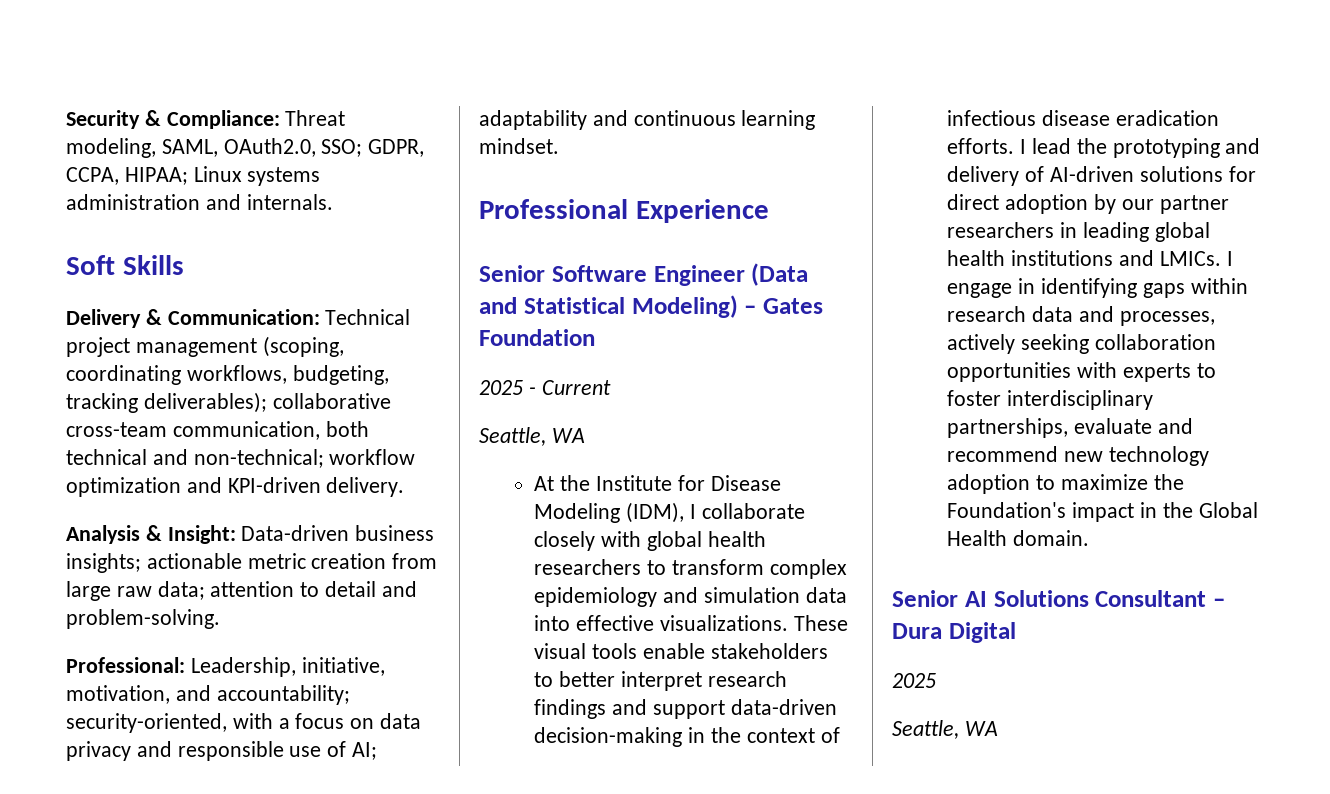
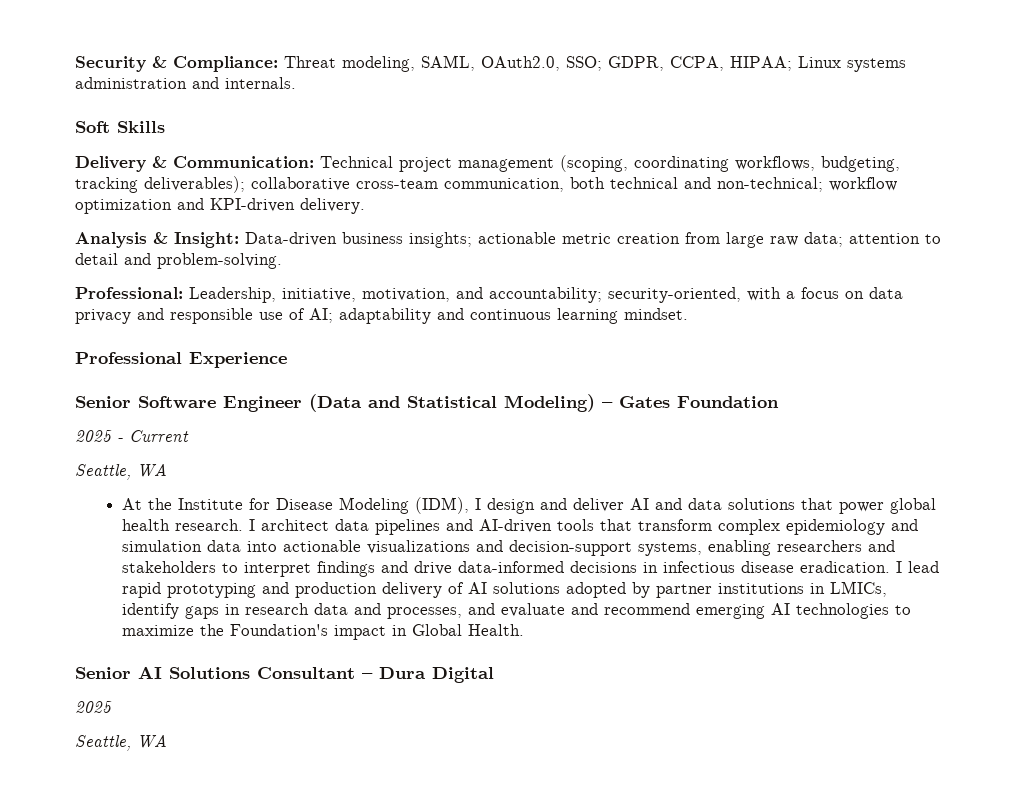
- At the Institute for Disease Modeling (IDM), I collaborate closely with global health researchers to transform complex epidemiology and simulation data into effective visualizations. These visual tools enable stakeholders to better interpret research findings and support data-driven decision-making in the context of infectious disease eradication efforts.
+ At the Institute for Disease Modeling (IDM), I design and deliver AI and data solutions that power global health research. I architect data pipelines and AI-driven tools that transform complex epidemiology and simulation data into actionable visualizations and decision-support systems, enabling researchers and stakeholders to interpret findings and drive data-informed decisions in infectious disease eradication.
- I lead the prototyping and delivery of AI-driven solutions for direct adoption by our partner researchers in leading global health institutions and LMICs. I engage in identifying gaps within research data and processes, actively seeking collaboration opportunities with experts to foster interdisciplinary partnerships, evaluate and recommend new technology adoption to maximize the Foundation's impact in the Global Health domain.
+ I lead rapid prototyping and production delivery of AI solutions adopted by partner institutions in LMICs, identify gaps in research data and processes, and evaluate and recommend emerging AI technologies to maximize the Foundation's impact in Global Health.

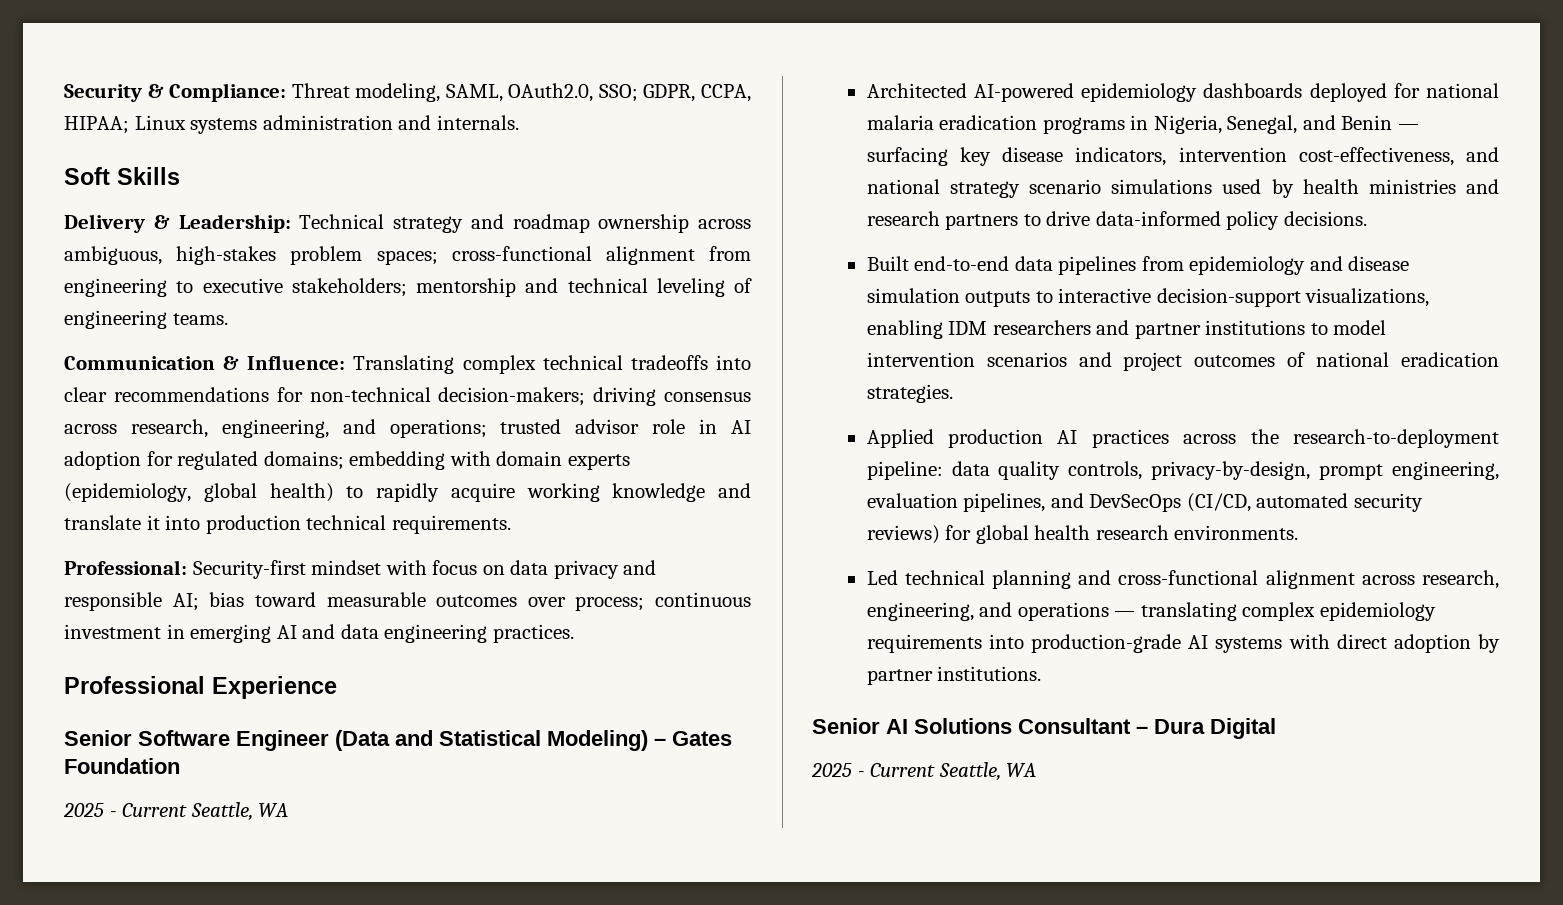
- Delivery & Communication: Technical project management (scoping, coordinating workflows, budgeting, tracking deliverables); collaborative cross-team communication, both technical and non-technical; workflow optimization and KPI-driven delivery.
- Analysis & Insight: Data-driven business insights; actionable metric creation from large raw data; attention to detail and problem-solving.
- Professional: Leadership, initiative, motivation, and accountability; security-oriented, with a focus on data privacy and responsible use of AI; adaptability and continuous learning mindset.
+ Delivery & Leadership: Technical strategy and roadmap ownership across ambiguous, high-stakes problem spaces; cross-functional alignment from engineering to executive stakeholders; mentorship and technical leveling of engineering teams.
+ Communication & Influence: Translating complex technical tradeoffs into clear recommendations for non-technical decision-makers; driving consensus across research, engineering, and operations; trusted advisor role in AI adoption for regulated domains; embedding with domain experts (epidemiology, global health) to rapidly acquire working knowledge and translate it into production technical requirements.
+ Professional: Security-first mindset with focus on data privacy and responsible AI; bias toward measurable outcomes over process; continuous investment in emerging AI and data engineering practices.
  Senior Software Engineer (Data and Statistical Modeling) – Gates Foundation
- 2025 - Current
- Seattle, WA
+ 2025 - Current Seattle, WA
- At the Institute for Disease Modeling (IDM), I design and deliver AI and data solutions that power global health research. I architect data pipelines and AI-driven tools that transform complex epidemiology and simulation data into actionable visualizations and decision-support systems, enabling researchers and stakeholders to interpret findings and drive data-informed decisions in infectious disease eradication. I lead rapid prototyping and production delivery of AI solutions adopted by partner institutions in LMICs, identify gaps in research data and processes, and evaluate and recommend emerging AI technologies to maximize the Foundation's impact in Global Health.
+ Architected AI-powered epidemiology dashboards deployed for national malaria eradication programs in Nigeria, Senegal, and Benin — surfacing key disease indicators, intervention cost-effectiveness, and national strategy scenario simulations used by health ministries and research partners to drive data-informed policy decisions.
+ Built end-to-end data pipelines from epidemiology and disease simulation outputs to interactive decision-support visualizations, enabling IDM researchers and partner institutions to model intervention scenarios and project outcomes of national eradication strategies.
+ Applied production AI practices across the research-to-deployment pipeline: data quality controls, privacy-by-design, prompt engineering, evaluation pipelines, and DevSecOps (CI/CD, automated security reviews) for global health research environments.
+ Led technical planning and cross-functional alignment across research, engineering, and operations — translating complex epidemiology requirements into production-grade AI systems with direct adoption by partner institutions.
  Senior AI Solutions Consultant – Dura Digital
- 2025
- Seattle, WA
+ 2025 - Current Seattle, WA

